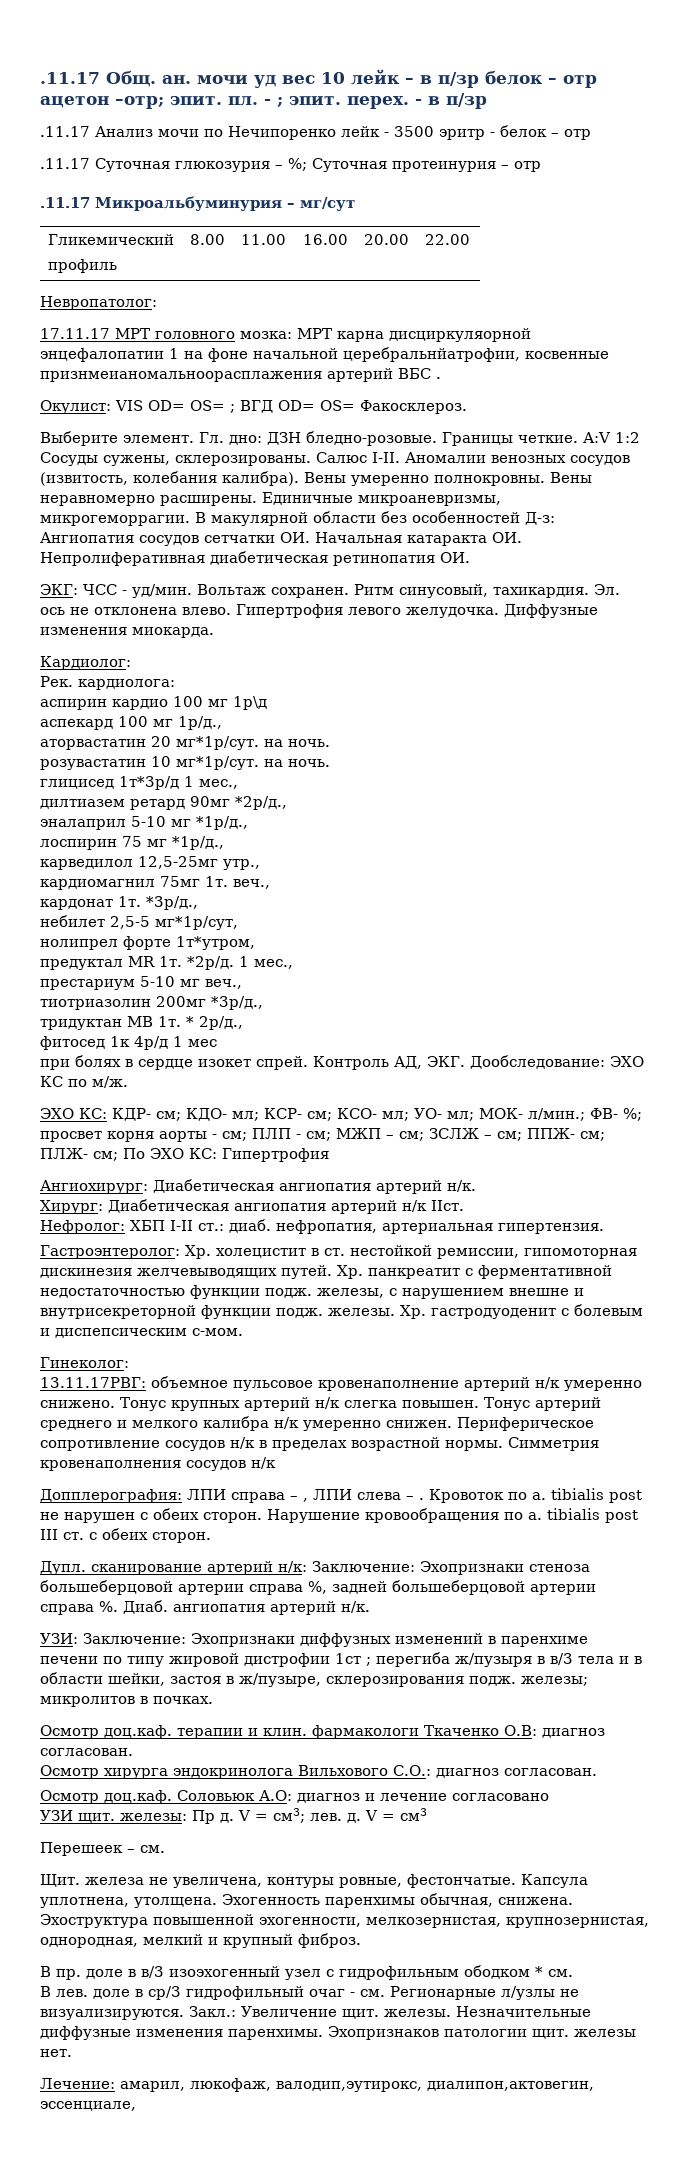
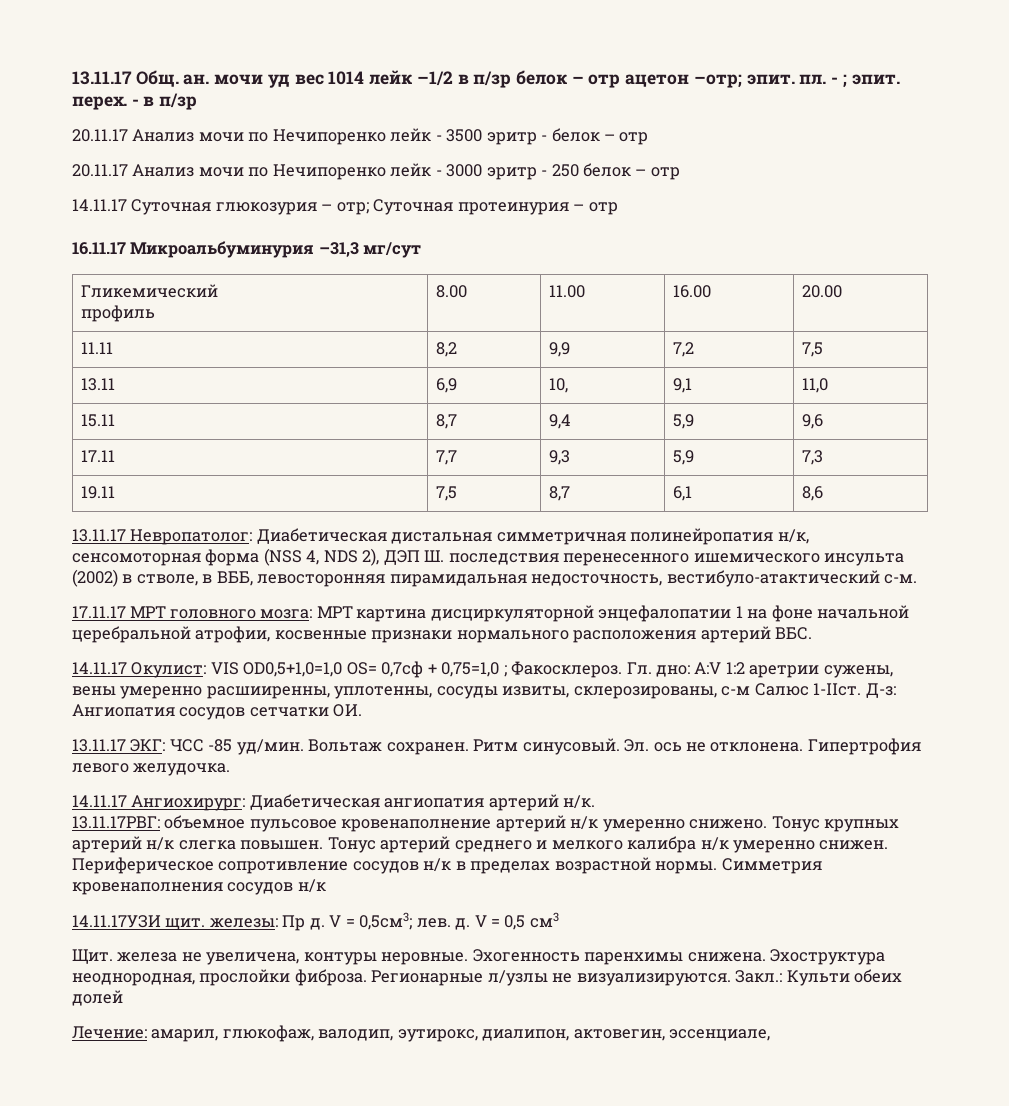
- .11.17 Общ. ан. мочи уд вес 10 лейк – в п/зр белок – отр ацетон –отр; эпит. пл.
+ 13.11.17 Общ. ан. мочи уд вес 1014 лейк –1/2 в п/зр белок – отр ацетон –отр; эпит. пл.
- .11.17 Анализ мочи по Нечипоренко лейк - 3500 эритр - белок – отр
+ 20.11.17 Анализ мочи по Нечипоренко лейк - 3500 эритр - белок – отр
- .11.17 Суточная глюкозурия – %; Суточная протеинурия – отр
+ 20.11.17 Анализ мочи по Нечипоренко лейк - 3000 эритр - 250 белок – отр
+ 14.11.17 Суточная глюкозурия – отр; Суточная протеинурия – отр
- .11.17 Микроальбуминурия – мг/сут
+ 16.11.17 Микроальбуминурия –31,3 мг/сут
  Гликемический
- профиль | 8.00 | 11.00 | 16.00 | 20.00 | 22.00
- Невропатолог:
+ профиль | 8.00 | 11.00 | 16.00 | 20.00
+ 11.11 | 8,2 | 9,9 | 7,2 | 7,5
+ 13.11 | 6,9 | 10, | 9,1 | 11,0
+ 15.11 | 8,7 | 9,4 | 5,9 | 9,6
+ 17.11 | 7,7 | 9,3 | 5,9 | 7,3
+ 19.11 | 7,5 | 8,7 | 6,1 | 8,6
+ 13.11.17 Невропатолог: Диабетическая дистальная симметричная полинейропатия н/к, сенсомоторная форма (NSS 4, NDS 2), ДЭП Ш. последствия перенесенного ишемического инсульта (2002) в стволе, в ВББ, левосторонняя пирамидальная недосточность, вестибуло-атактический с-м.
- 17.11.17 МРТ головного мозка: МРТ карна дисциркуляорной энцефалопатии 1 на фоне начальной церебральнйатрофии, косвенные признмеианомальноорасплажения артерий ВБС .
- Окулист: VIS OD= OS= ; ВГД OD= OS= Факосклероз.
- Выберите элемент. Гл. дно: ДЗН бледно-розовые. Границы четкие. А:V 1:2 Сосуды сужены, склерозированы. Салюс I-II. Аномалии венозных сосудов (извитость, колебания калибра). Вены умеренно полнокровны. Вены неравномерно расширены. Единичные микроаневризмы, микрогеморрагии. В макулярной области без особенностей Д-з: Ангиопатия сосудов сетчатки ОИ. Начальная катаракта ОИ. Непролиферативная диабетическая ретинопатия ОИ.
- ЭКГ: ЧСС - уд/мин.
+ 17.11.17 МРТ головного мозга: МРТ картина дисциркуляторной энцефалопатии 1 на фоне начальной церебральной атрофии, косвенные признаки нормального расположения артерий ВБС.
+ 14.11.17 Окулист: VIS OD0,5+1,0=1,0 OS= 0,7сф + 0,75=1,0 ; Факосклероз. Гл. дно: А:V 1:2 аретрии сужены, вены умеренно расшииренны, уплотенны, сосуды извиты, склерозированы, с-м Салюс 1-IIст. Д-з: Ангиопатия сосудов сетчатки ОИ.
+ 13.11.17 ЭКГ: ЧСС -85 уд/мин.
- Ритм синусовый, тахикардия.
+ Ритм синусовый.
- Эл. ось не отклонена влево.
+ Эл. ось не отклонена.
- Гипертрофия левого желудочка. Диффузные изменения миокарда.
- Кардиолог:
- Рек. кардиолога:
- аспирин кардио 100 мг 1р\д
- аспекард 100 мг 1р/д.,
- аторвастатин 20 мг*1р/сут. на ночь.
- розувастатин 10 мг*1р/сут. на ночь.
- глицисед 1т*3р/д 1 мес.,
- дилтиазем ретард 90мг *2р/д.,
- эналаприл 5-10 мг *1р/д.,
- лоспирин 75 мг *1р/д.,
- карведилол 12,5-25мг утр.,
- кардиомагнил 75мг 1т. веч.,
- кардонат 1т. *3р/д.,
- небилет 2,5-5 мг*1р/сут,
- нолипрел форте 1т*утром,
- предуктал МR 1т. *2р/д. 1 мес.,
- престариум 5-10 мг веч.,
- тиотриазолин 200мг *3р/д.,
- тридуктан МВ 1т. * 2р/д.,
- фитосед 1к 4р/д 1 мес
- при болях в сердце изокет спрей. Контроль АД, ЭКГ. Дообследование: ЭХО КС по м/ж.
- ЭХО КС: КДР- см; КДО- мл; КСР- см; КСО- мл; УО- мл; МОК- л/мин.; ФВ- %; просвет корня аорты - см; ПЛП - см; МЖП – см; ЗСЛЖ – см; ППЖ- см; ПЛЖ- см; По ЭХО КС: Гипертрофия
- Ангиохирург: Диабетическая ангиопатия артерий н/к.
+ Гипертрофия левого желудочка.
+ 14.11.17 Ангиохирург: Диабетическая ангиопатия артерий н/к.
- Хирург: Диабетическая ангиопатия артерий н/к IIcт.
- Нефролог: ХБП I-II ст.: диаб. нефропатия, артериальная гипертензия.
- Гастроэнтеролог: Хр. холецистит в ст. нестойкой ремиссии, гипомоторная дискинезия желчевыводящих путей. Хр. панкреатит с ферментативной недостаточностью функции подж. железы, с нарушением внешне и внутрисекреторной функции подж. железы. Хр. гастродуоденит с болевым и диспепсическим с-мом.
- Гинеколог:
- Допплерография: ЛПИ справа – , ЛПИ слева – . Кровоток по а. tibialis роst не нарушен с обеих сторон. Нарушение кровообращения по а. tibialis роst III ст. с обеих сторон.
- Дупл. сканирование артерий н/к: Заключение: Эхопризнаки стеноза большеберцовой артерии справа %, задней большеберцовой артерии справа %. Диаб. ангиопатия артерий н/к.
- УЗИ: Заключение: Эхопризнаки диффузных изменений в паренхиме печени по типу жировой дистрофии 1ст ; перегиба ж/пузыря в в/3 тела и в области шейки, застоя в ж/пузыре, склерозирования подж. железы; микролитов в почках.
- Осмотр доц.каф. терапии и клин. фармакологи Ткаченко О.В: диагноз согласован.
- Осмотр хирурга эндокринолога Вильхового С.О.: диагноз согласован.
- Осмотр доц.каф. Соловьюк А.О: диагноз и лечение согласовано
- УЗИ щит. железы: Пр д.
+ 14.11.17УЗИ щит. железы: Пр д.
- V = см3; лев. д.
+ V = 0,5см3; лев. д.
- V = см3
+ V = 0,5 см3
- Перешеек – см.
- Щит. железа не увеличена, контуры ровные, фестончатые. Капсула уплотнена, утолщена.
+ Щит. железа не увеличена, контуры неровные.
- Эхогенность паренхимы обычная, снижена.
+ Эхогенность паренхимы снижена.
- Эхоструктура повышенной эхогенности, мелкозернистая, крупнозернистая, однородная, мелкий и крупный фиброз.
- В пр. доле в в/3 изоэхогенный узел с гидрофильным ободком * см.
- В лев. доле в ср/3 гидрофильный очаг - см. Регионарные л/узлы не визуализируются.
+ Эхоструктура неоднородная, прослойки фиброза. Регионарные л/узлы не визуализируются.
- Закл.: Увеличение щит. железы. Незначительные диффузные изменения паренхимы. Эхопризнаков патологии щит. железы нет.
- Лечение: амарил, люкофаж, валодип,эутирокс, диалипон,актовегин, эссенциале,
+ Закл.: Культи обеих долей
+ Лечение: амарил, глюкофаж, валодип, эутирокс, диалипон, актовегин, эссенциале,

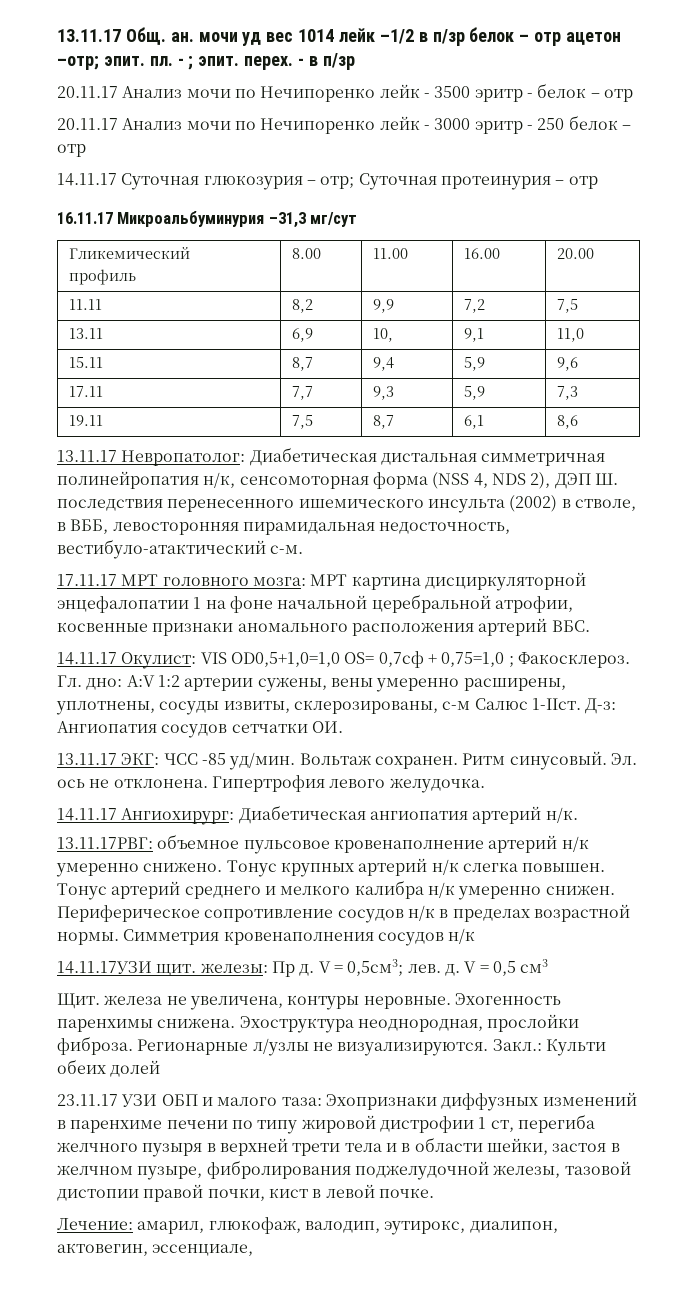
- 17.11.17 МРТ головного мозга: МРТ картина дисциркуляторной энцефалопатии 1 на фоне начальной церебральной атрофии, косвенные признаки нормального расположения артерий ВБС.
+ 17.11.17 МРТ головного мозга: МРТ картина дисциркуляторной энцефалопатии 1 на фоне начальной церебральной атрофии, косвенные признаки аномального расположения артерий ВБС.
- Гл. дно: А:V 1:2 аретрии сужены, вены умеренно расшииренны, уплотенны, сосуды извиты, склерозированы, с-м Салюс 1-IIст.
+ Гл. дно: А:V 1:2 артерии сужены, вены умеренно расширены, уплотнены, сосуды извиты, склерозированы, с-м Салюс 1-IIст.
+ 23.11.17 УЗИ ОБП и малого таза: Эхопризнаки диффузных изменений в паренхиме печени по типу жировой дистрофии 1 ст, перегиба желчного пузыря в верхней трети тела и в области шейки, застоя в желчном пузыре, фибролирования поджелудочной железы, тазовой дистопии правой почки, кист в левой почке.

